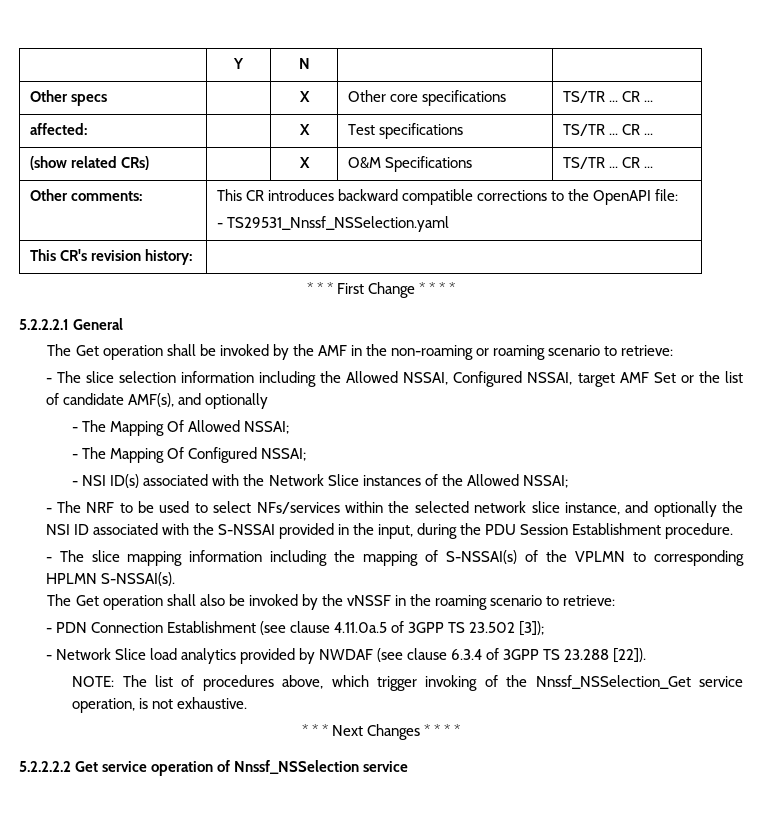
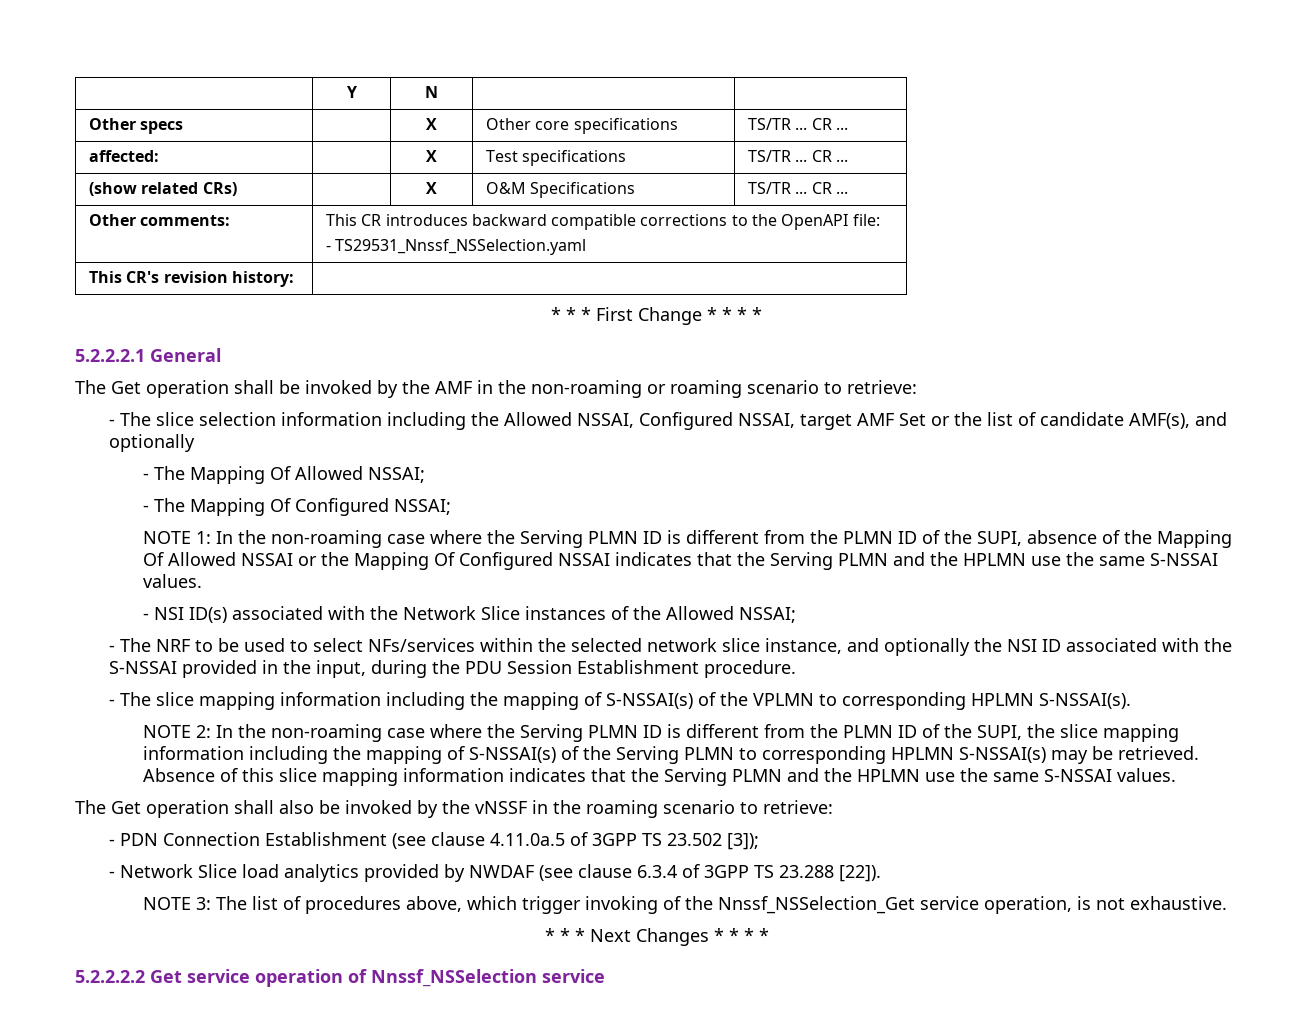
+ NOTE 1: In the non-roaming case where the Serving PLMN ID is different from the PLMN ID of the SUPI, absence of the Mapping Of Allowed NSSAI or the Mapping Of Configured NSSAI indicates that the Serving PLMN and the HPLMN use the same S-NSSAI values.
+ NOTE 2: In the non-roaming case where the Serving PLMN ID is different from the PLMN ID of the SUPI, the slice mapping information including the mapping of S-NSSAI(s) of the Serving PLMN to corresponding HPLMN S-NSSAI(s) may be retrieved. Absence of this slice mapping information indicates that the Serving PLMN and the HPLMN use the same S-NSSAI values.
- NOTE: The list of procedures above, which trigger invoking of the Nnssf_NSSelection_Get service operation, is not exhaustive.
+ NOTE 3: The list of procedures above, which trigger invoking of the Nnssf_NSSelection_Get service operation, is not exhaustive.

